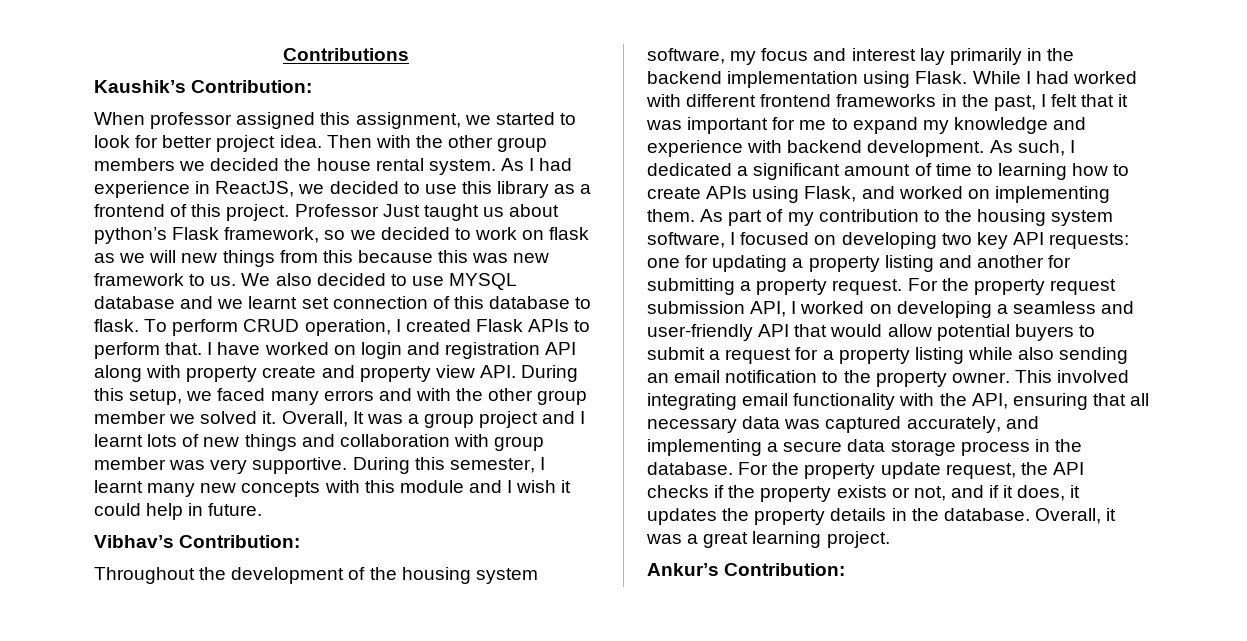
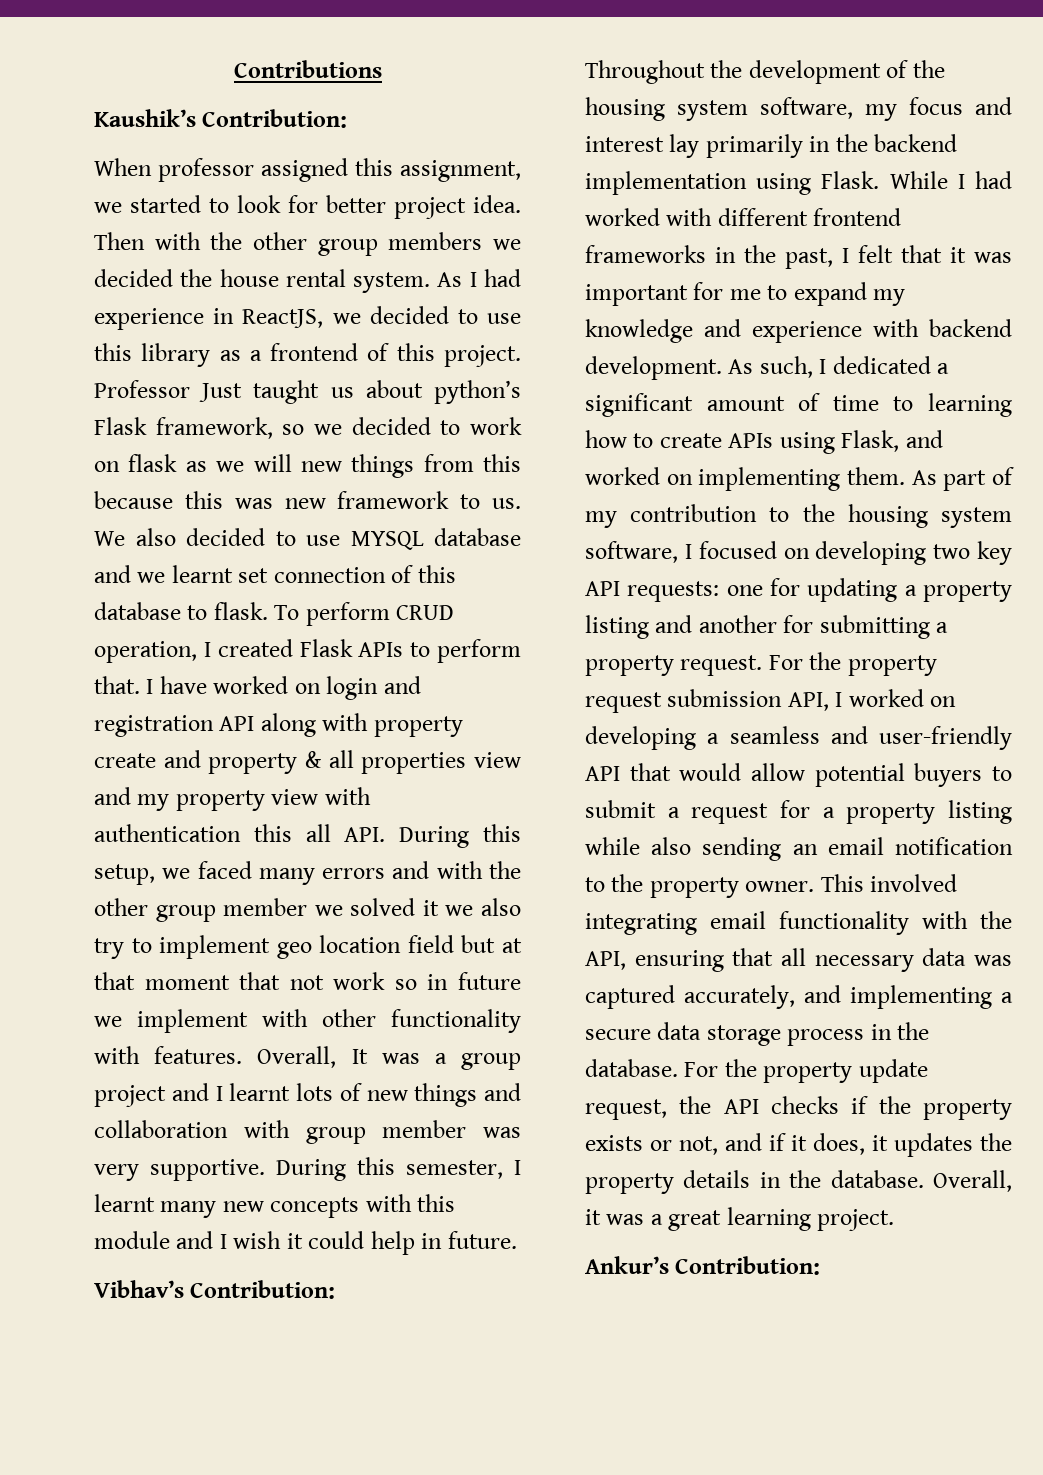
- I have worked on login and registration API along with property create and property view API. During this setup, we faced many errors and with the other group member we solved it.
+ I have worked on login and registration API along with property create and property & all properties view and my property view with authentication this all API. During this setup, we faced many errors and with the other group member we solved it we also try to implement geo location field but at that moment that not work so in future we implement with other functionality with features.

